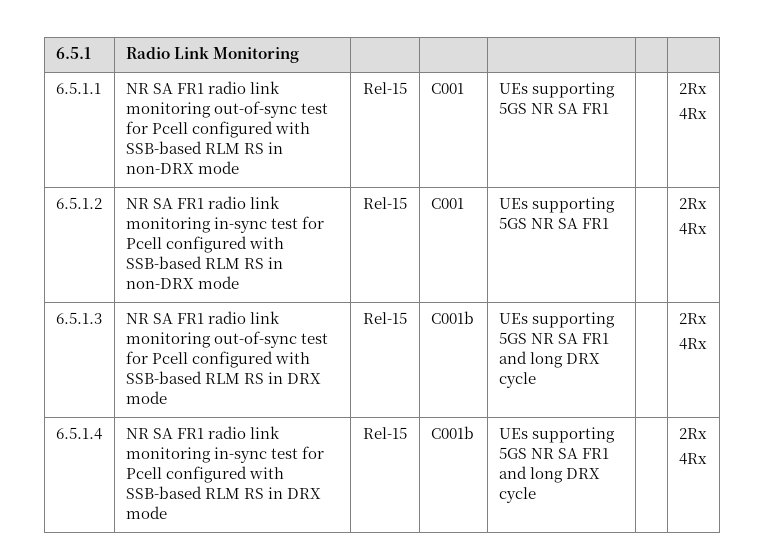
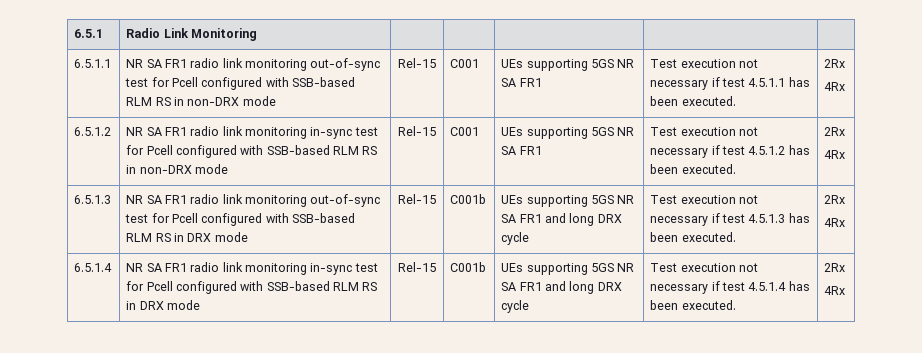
- 6.5.1.1 | NR SA FR1 radio link monitoring out-of-sync test for Pcell configured with SSB-based RLM RS in non-DRX mode | Rel-15 | C001 | UEs supporting 5GS NR SA FR1 | | 2Rx
+ 6.5.1.1 | NR SA FR1 radio link monitoring out-of-sync test for Pcell configured with SSB-based RLM RS in non-DRX mode | Rel-15 | C001 | UEs supporting 5GS NR SA FR1 | Test execution not necessary if test 4.5.1.1 has been executed. | 2Rx
- 6.5.1.2 | NR SA FR1 radio link monitoring in-sync test for Pcell configured with SSB-based RLM RS in non-DRX mode | Rel-15 | C001 | UEs supporting 5GS NR SA FR1 | | 2Rx
+ 6.5.1.2 | NR SA FR1 radio link monitoring in-sync test for Pcell configured with SSB-based RLM RS in non-DRX mode | Rel-15 | C001 | UEs supporting 5GS NR SA FR1 | Test execution not necessary if test 4.5.1.2 has been executed. | 2Rx
+ Test execution not necessary if test 4.5.1.3 has been executed.
+ Test execution not necessary if test 4.5.1.4 has been executed.

